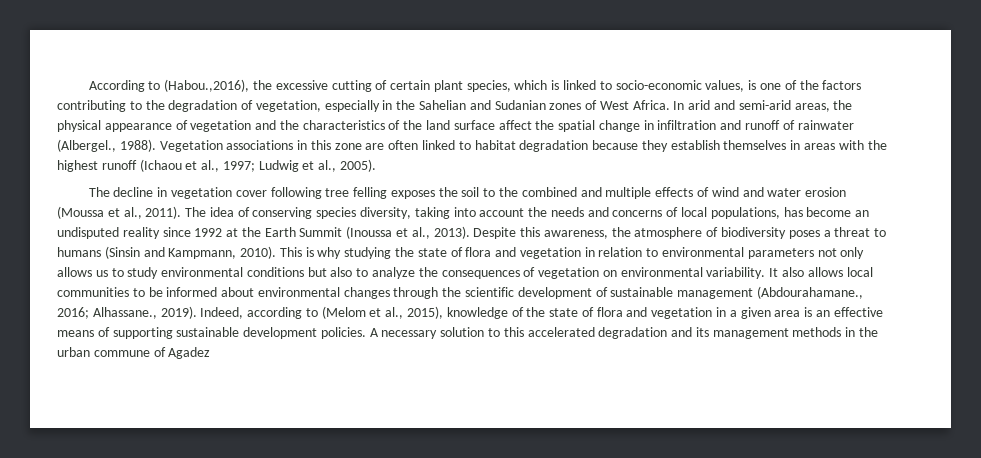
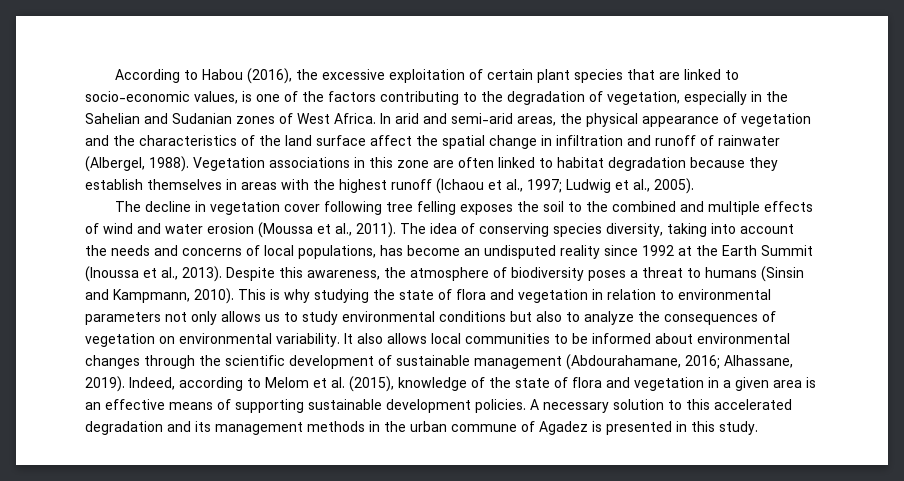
- According to (Habou.,2016), the excessive cutting of certain plant species, which is linked to socio-economic values, is one of the factors contributing to the degradation of vegetation, especially in the Sahelian and Sudanian zones of West Africa.
+ According to Habou (2016), the excessive exploitation of certain plant species that are linked to socio-economic values, is one of the factors contributing to the degradation of vegetation, especially in the Sahelian and Sudanian zones of West Africa.
- In arid and semi-arid areas, the physical appearance of vegetation and the characteristics of the land surface affect the spatial change in infiltration and runoff of rainwater (Albergel., 1988).
+ In arid and semi-arid areas, the physical appearance of vegetation and the characteristics of the land surface affect the spatial change in infiltration and runoff of rainwater (Albergel, 1988).
- It also allows local communities to be informed about environmental changes through the scientific development of sustainable management (Abdourahamane., 2016; Alhassane., 2019).
+ It also allows local communities to be informed about environmental changes through the scientific development of sustainable management (Abdourahamane, 2016; Alhassane, 2019).
- Indeed, according to (Melom et al., 2015), knowledge of the state of flora and vegetation in a given area is an effective means of supporting sustainable development policies.
+ Indeed, according to Melom et al. (2015), knowledge of the state of flora and vegetation in a given area is an effective means of supporting sustainable development policies.
- A necessary solution to this accelerated degradation and its management methods in the urban commune of Agadez
+ A necessary solution to this accelerated degradation and its management methods in the urban commune of Agadez is presented in this study.

